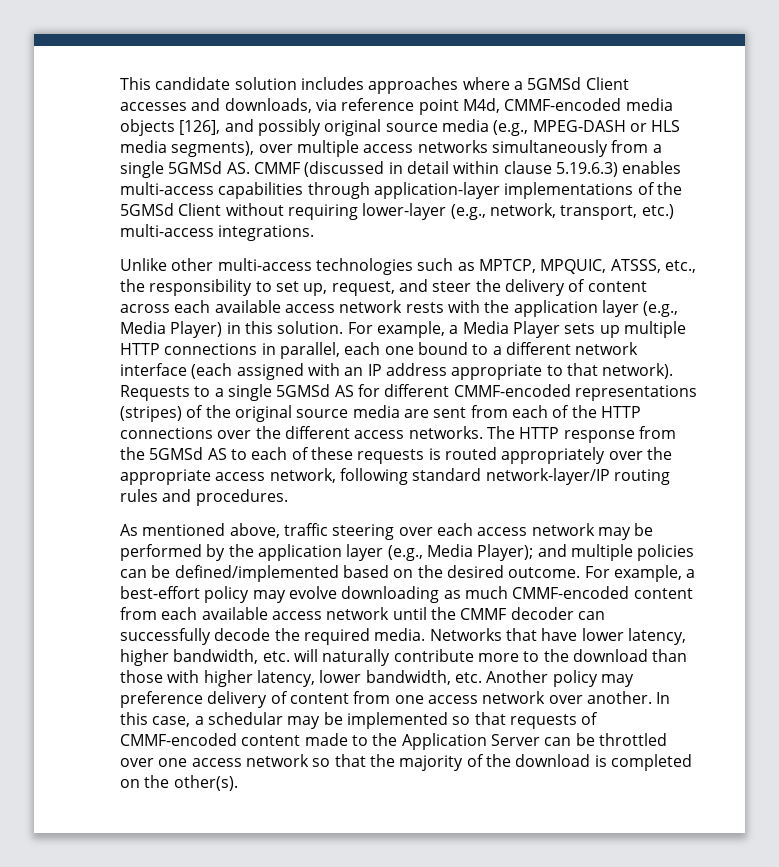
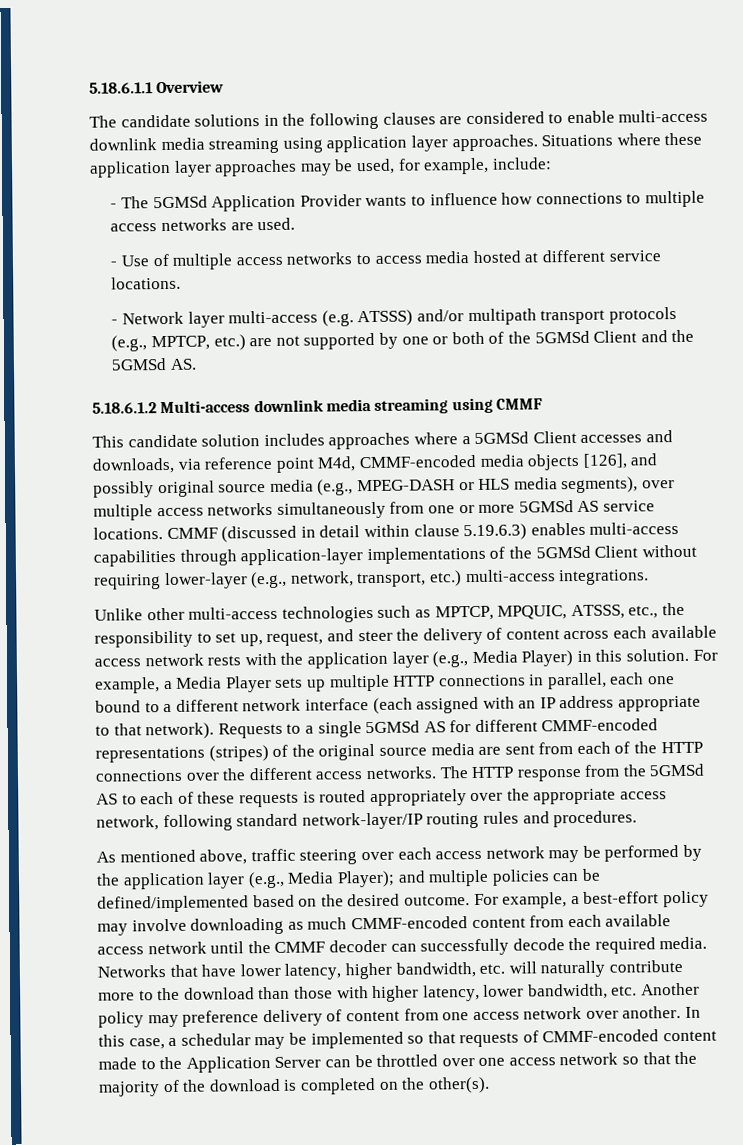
+ 5.18.6.1.1 Overview
+ The candidate solutions in the following clauses are considered to enable multi-access downlink media streaming using application layer approaches. Situations where these application layer approaches may be used, for example, include:
+ - The 5GMSd Application Provider wants to influence how connections to multiple access networks are used.
+ - Use of multiple access networks to access media hosted at different service locations.
+ - Network layer multi-access (e.g. ATSSS) and/or multipath transport protocols (e.g., MPTCP, etc.) are not supported by one or both of the 5GMSd Client and the 5GMSd AS.
+ 5.18.6.1.2 Multi-access downlink media streaming using CMMF
- This candidate solution includes approaches where a 5GMSd Client accesses and downloads, via reference point M4d, CMMF-encoded media objects [126], and possibly original source media (e.g., MPEG-DASH or HLS media segments), over multiple access networks simultaneously from a single 5GMSd AS. CMMF (discussed in detail within clause 5.19.6.3) enables multi-access capabilities through application-layer implementations of the 5GMSd Client without requiring lower-layer (e.g., network, transport, etc.) multi-access integrations.
+ This candidate solution includes approaches where a 5GMSd Client accesses and downloads, via reference point M4d, CMMF-encoded media objects [126], and possibly original source media (e.g., MPEG-DASH or HLS media segments), over multiple access networks simultaneously from one or more 5GMSd AS service locations. CMMF (discussed in detail within clause 5.19.6.3) enables multi-access capabilities through application-layer implementations of the 5GMSd Client without requiring lower-layer (e.g., network, transport, etc.) multi-access integrations.
- For example, a best-effort policy may evolve downloading as much CMMF-encoded content from each available access network until the CMMF decoder can successfully decode the required media.
+ For example, a best-effort policy may involve downloading as much CMMF-encoded content from each available access network until the CMMF decoder can successfully decode the required media.

